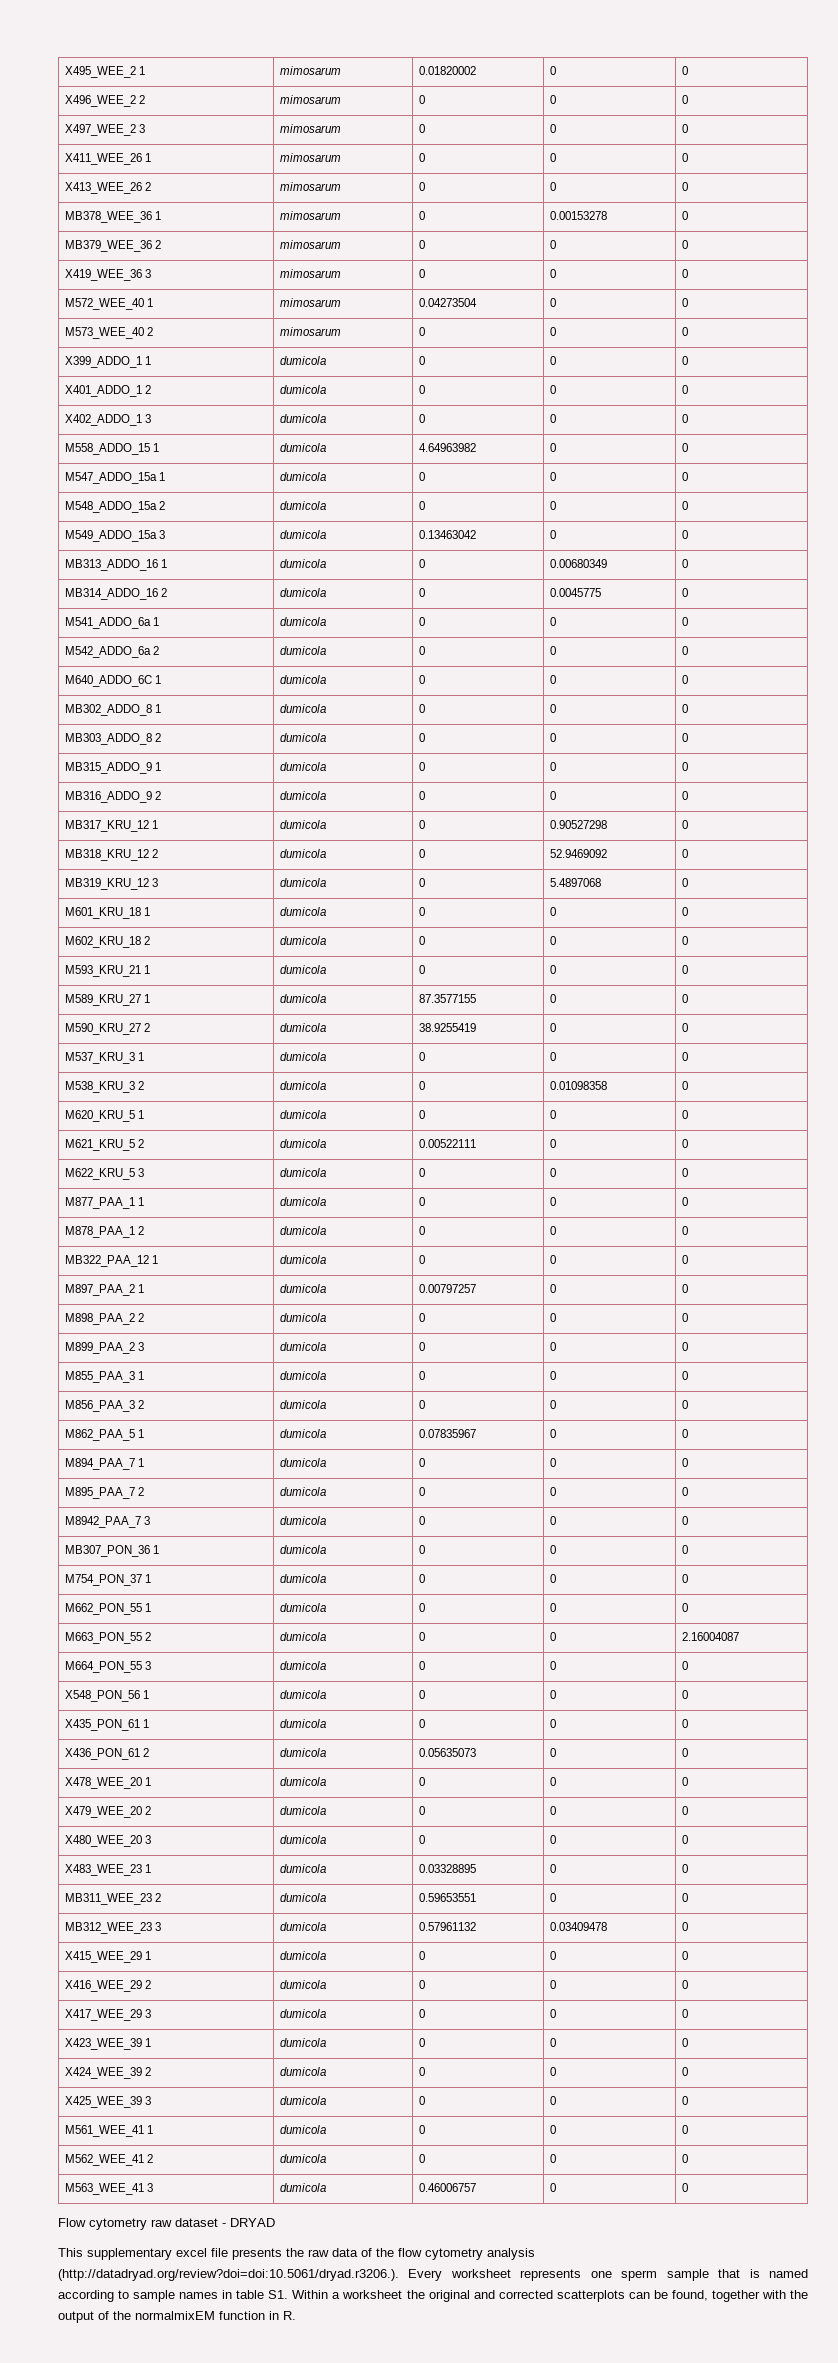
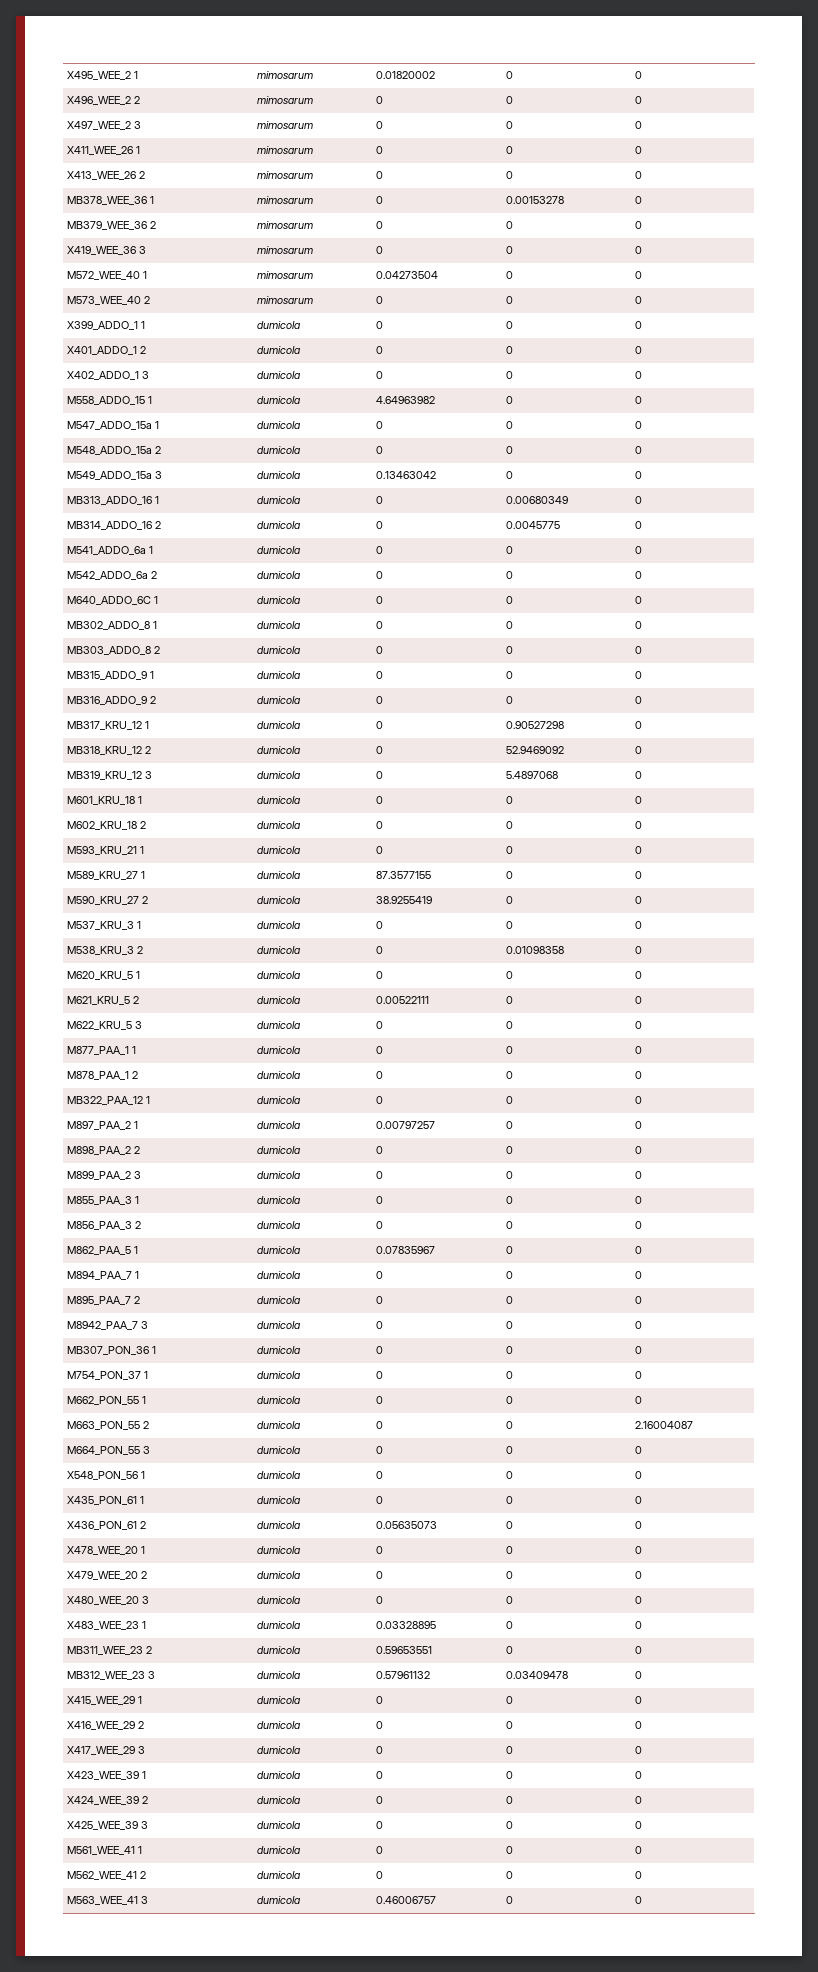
- Flow cytometry raw dataset - DRYAD
- This supplementary excel file presents the raw data of the flow cytometry analysis (http://datadryad.org/review?doi=doi:10.5061/dryad.r3206.). Every worksheet represents one sperm sample that is named according to sample names in table S1. Within a worksheet the original and corrected scatterplots can be found, together with the output of the normalmixEM function in R.

